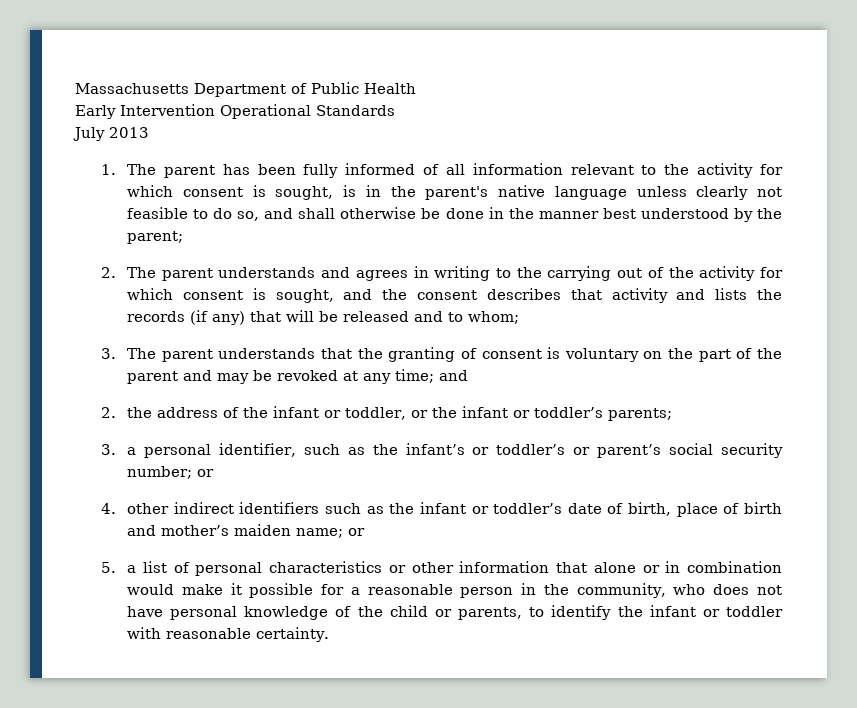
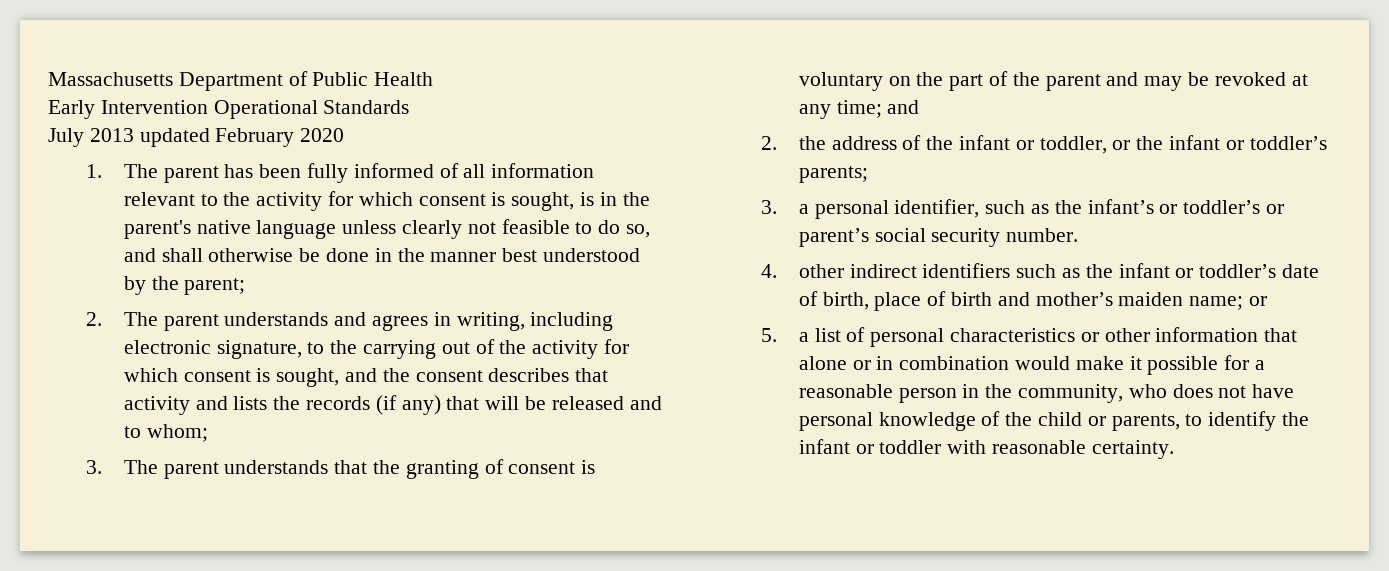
- July 2013
+ July 2013 updated February 2020
- 2. The parent understands and agrees in writing to the carrying out of the activity for which consent is sought, and the consent describes that activity and lists the records (if any) that will be released and to whom;
+ 2. The parent understands and agrees in writing, including electronic signature, to the carrying out of the activity for which consent is sought, and the consent describes that activity and lists the records (if any) that will be released and to whom;
- 3. a personal identifier, such as the infant’s or toddler’s or parent’s social security number; or
+ 3. a personal identifier, such as the infant’s or toddler’s or parent’s social security number.

